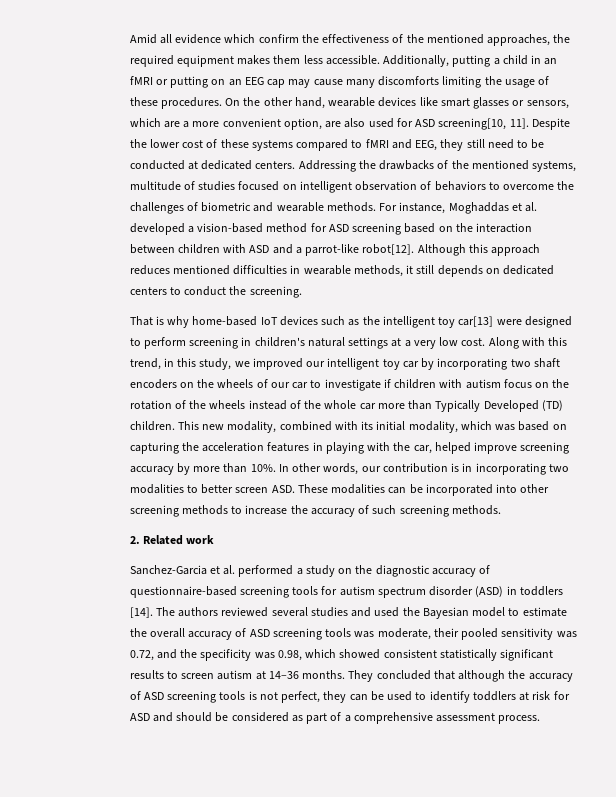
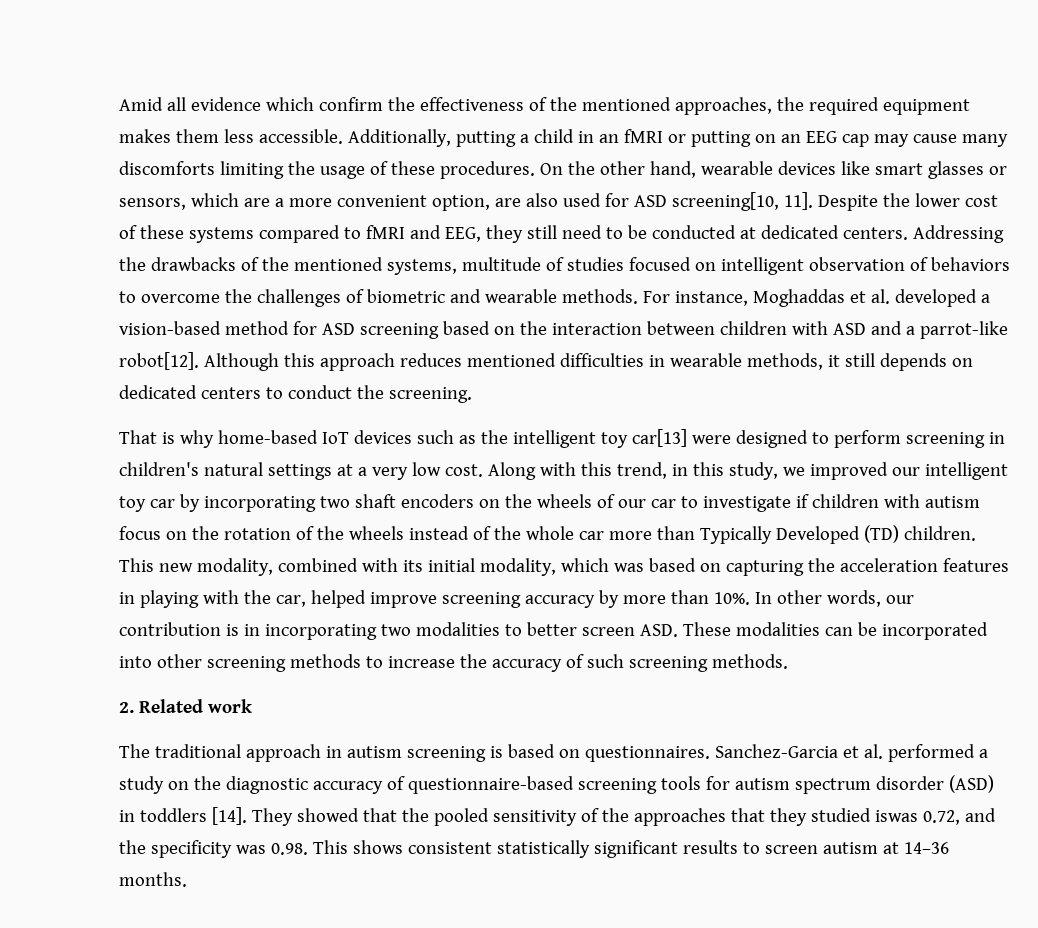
+ The traditional approach in autism screening is based on questionnaires.
- The authors reviewed several studies and used the Bayesian model to estimate the overall accuracy of ASD screening tools was moderate, their pooled sensitivity was 0.72, and the specificity was 0.98, which showed consistent statistically significant results to screen autism at 14–36 months. They concluded that although the accuracy of ASD screening tools is not perfect, they can be used to identify toddlers at risk for ASD and should be considered as part of a comprehensive assessment process.
+ They showed that the pooled sensitivity of the approaches that they studied iswas 0.72, and the specificity was 0.98. This shows consistent statistically significant results to screen autism at 14–36 months.

